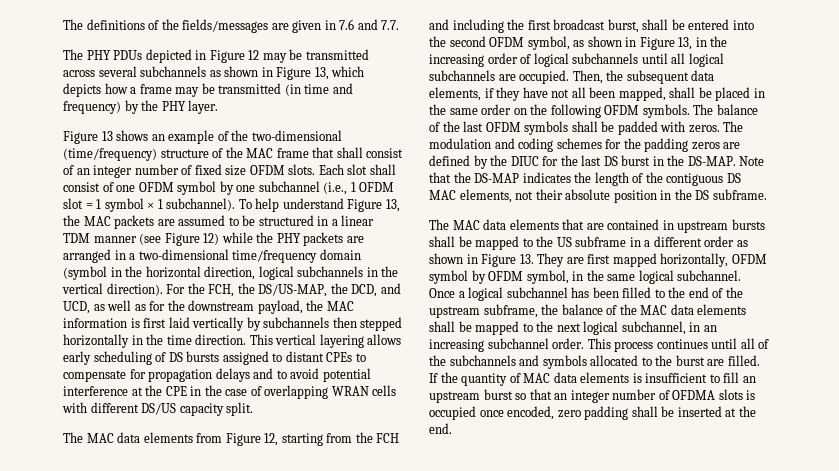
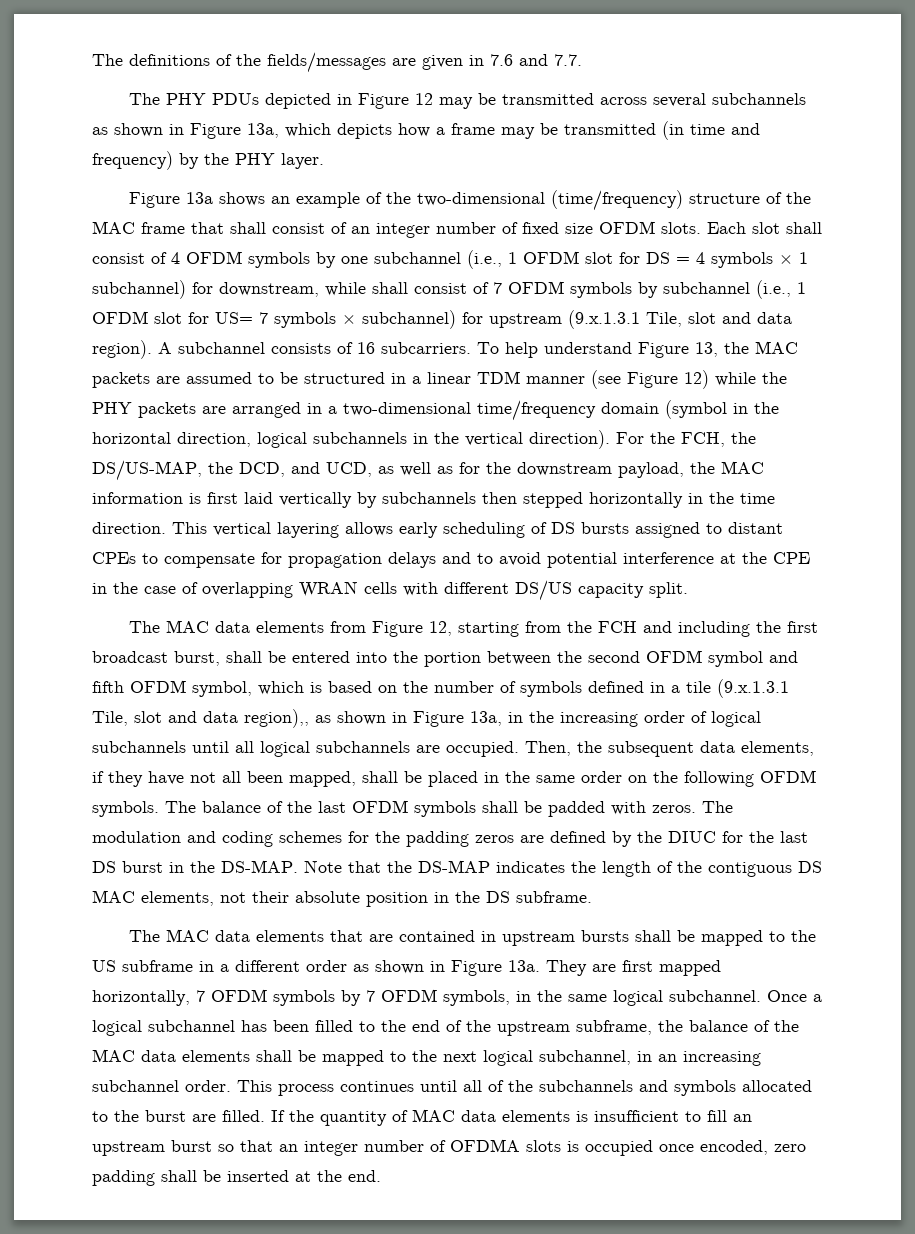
- The PHY PDUs depicted in Figure 12 may be transmitted across several subchannels as shown in Figure 13, which depicts how a frame may be transmitted (in time and frequency) by the PHY layer.
+ The PHY PDUs depicted in Figure 12 may be transmitted across several subchannels as shown in Figure 13a, which depicts how a frame may be transmitted (in time and frequency) by the PHY layer.
- Figure 13 shows an example of the two-dimensional (time/frequency) structure of the MAC frame that shall consist of an integer number of fixed size OFDM slots.
+ Figure 13a shows an example of the two-dimensional (time/frequency) structure of the MAC frame that shall consist of an integer number of fixed size OFDM slots.
- Each slot shall consist of one OFDM symbol by one subchannel (i.e., 1 OFDM slot = 1 symbol × 1 subchannel).
+ Each slot shall consist of 4 OFDM symbols by one subchannel (i.e., 1 OFDM slot for DS = 4 symbols × 1 subchannel) for downstream, while shall consist of 7 OFDM symbols by subchannel (i.e., 1 OFDM slot for US= 7 symbols × subchannel) for upstream (9.x.1.3.1 Tile, slot and data region). A subchannel consists of 16 subcarriers.
- The MAC data elements from Figure 12, starting from the FCH and including the first broadcast burst, shall be entered into the second OFDM symbol, as shown in Figure 13, in the increasing order of logical subchannels until all logical subchannels are occupied.
+ The MAC data elements from Figure 12, starting from the FCH and including the first broadcast burst, shall be entered into the portion between the second OFDM symbol and fifth OFDM symbol, which is based on the number of symbols defined in a tile (9.x.1.3.1 Tile, slot and data region),, as shown in Figure 13a, in the increasing order of logical subchannels until all logical subchannels are occupied.
- The MAC data elements that are contained in upstream bursts shall be mapped to the US subframe in a different order as shown in Figure 13. They are first mapped horizontally, OFDM symbol by OFDM symbol, in the same logical subchannel.
+ The MAC data elements that are contained in upstream bursts shall be mapped to the US subframe in a different order as shown in Figure 13a. They are first mapped horizontally, 7 OFDM symbols by 7 OFDM symbols, in the same logical subchannel.

